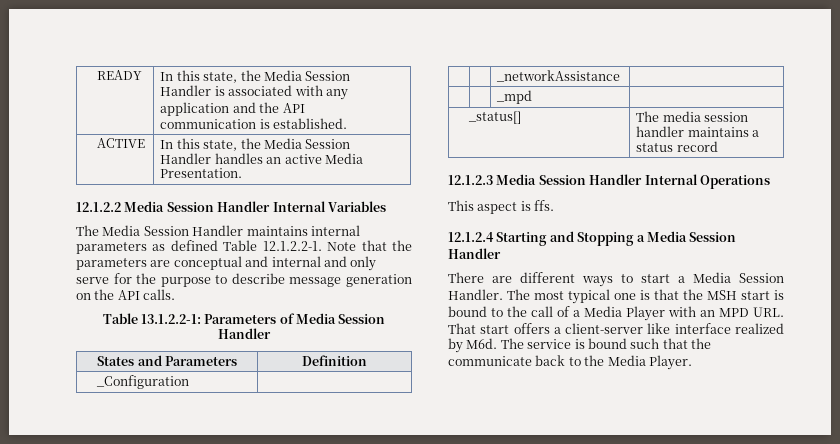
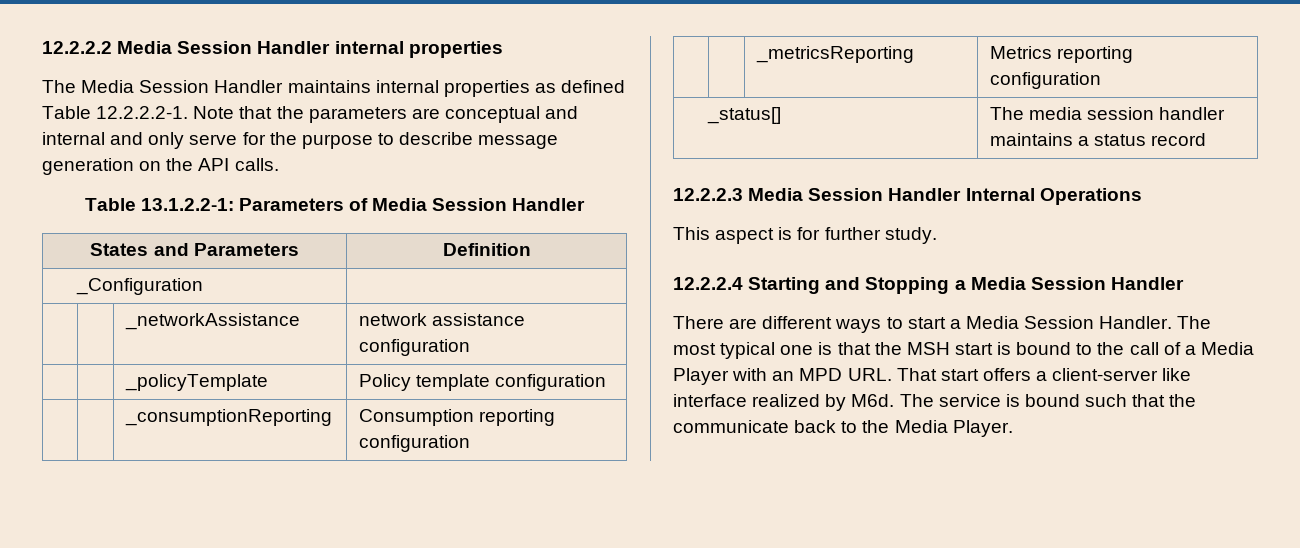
- READY | In this state, the Media Session Handler is associated with any application and the API communication is established.
- ACTIVE | In this state, the Media Session Handler handles an active Media Presentation.
- 12.1.2.2 Media Session Handler Internal Variables
+ 12.2.2.2 Media Session Handler internal properties
- The Media Session Handler maintains internal parameters as defined Table 12.1.2.2-1. Note that the parameters are conceptual and internal and only serve for the purpose to describe message generation on the API calls.
+ The Media Session Handler maintains internal properties as defined Table 12.2.2.2-1. Note that the parameters are conceptual and internal and only serve for the purpose to describe message generation on the API calls.
- | | _networkAssistance |
- | | _mpd |
+ | | _networkAssistance | network assistance configuration
+ | | _policyTemplate | Policy template configuration
+ | | _consumptionReporting | Consumption reporting configuration
+ | | _metricsReporting | Metrics reporting configuration
- 12.1.2.3 Media Session Handler Internal Operations
+ 12.2.2.3 Media Session Handler Internal Operations
- This aspect is ffs.
- 12.1.2.4 Starting and Stopping a Media Session Handler
+ This aspect is for further study.
+ 12.2.2.4 Starting and Stopping a Media Session Handler

